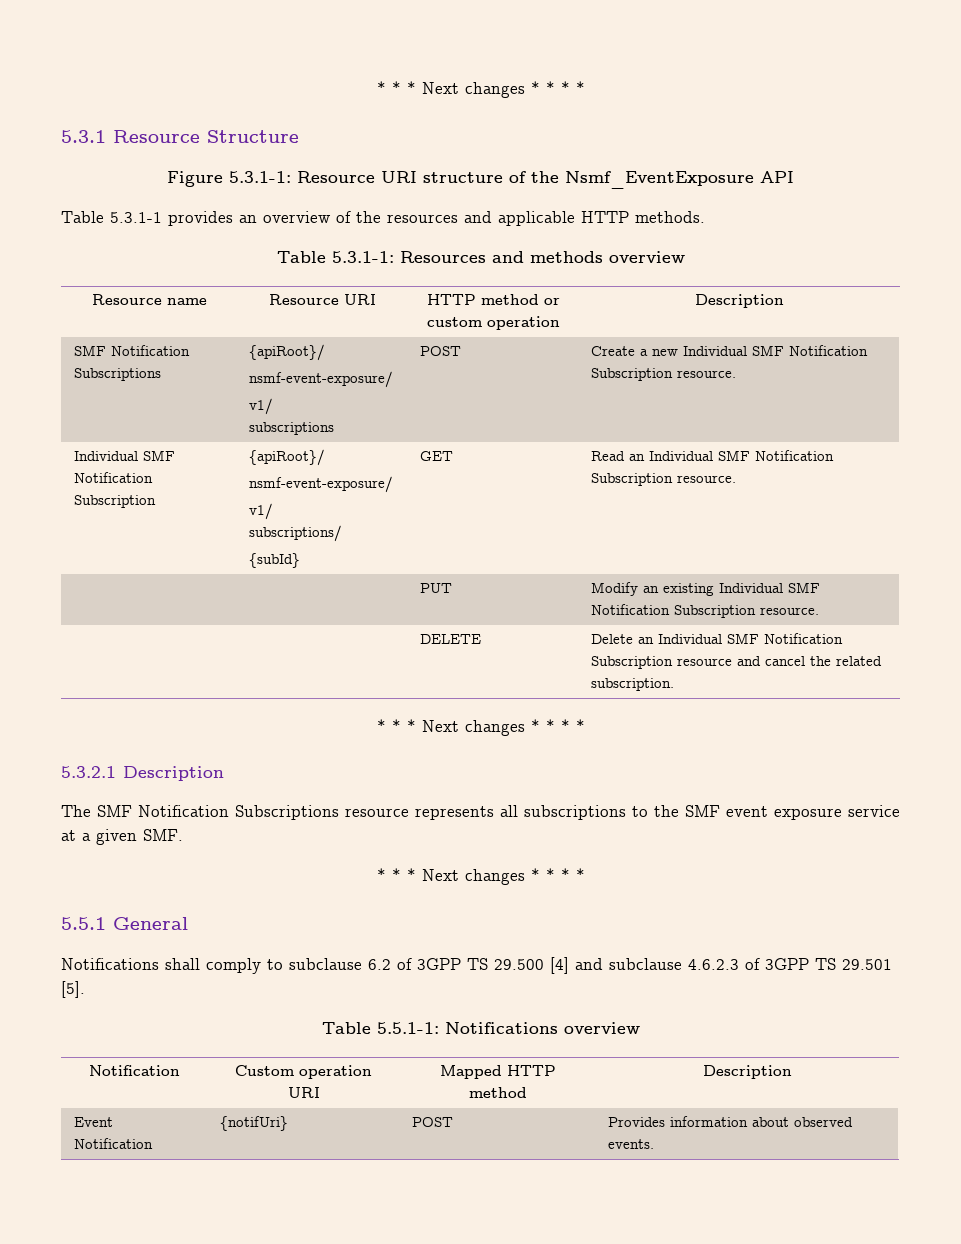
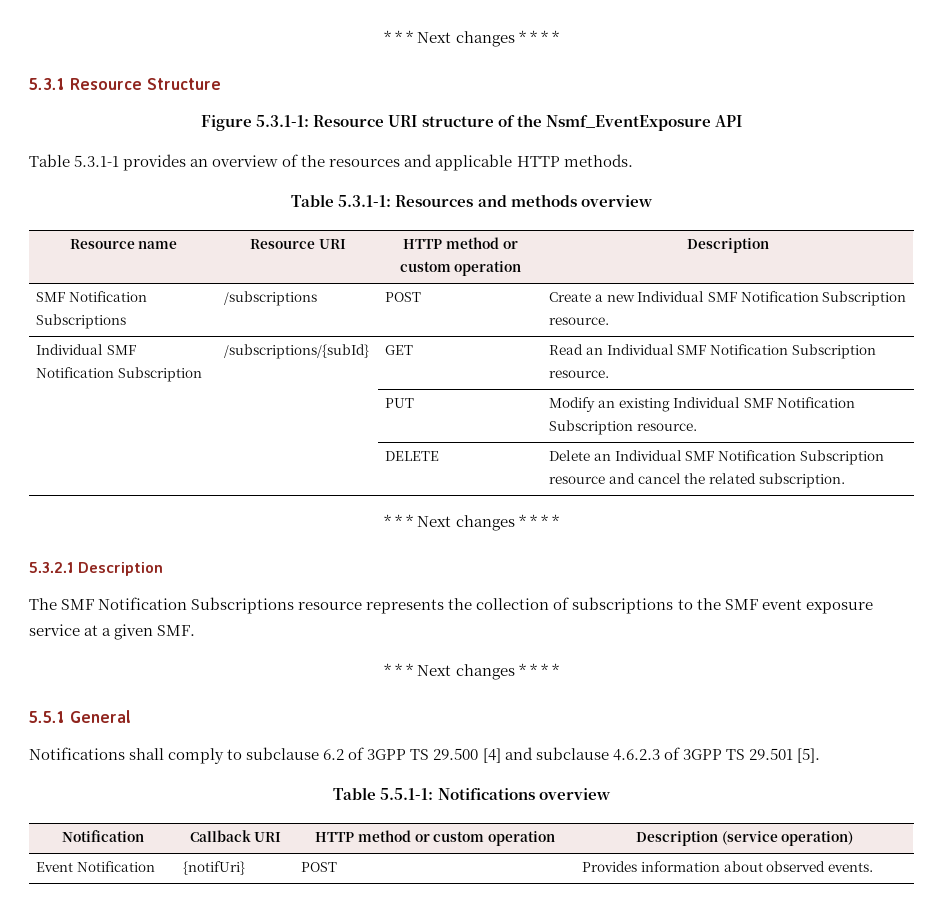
- SMF Notification Subscriptions | {apiRoot}/
- nsmf-event-exposure/
- v1/
- subscriptions | POST | Create a new Individual SMF Notification Subscription resource.
+ SMF Notification Subscriptions | /subscriptions | POST | Create a new Individual SMF Notification Subscription resource.
- Individual SMF Notification Subscription | {apiRoot}/
- nsmf-event-exposure/
- v1/
- subscriptions/
- {subId} | GET | Read an Individual SMF Notification Subscription resource.
+ Individual SMF Notification Subscription | /subscriptions/{subId} | GET | Read an Individual SMF Notification Subscription resource.
- The SMF Notification Subscriptions resource represents all subscriptions to the SMF event exposure service at a given SMF.
+ The SMF Notification Subscriptions resource represents the collection of subscriptions to the SMF event exposure service at a given SMF.
- Notification | Custom operation URI | Mapped HTTP method | Description
+ Notification | Callback URI | HTTP method or custom operation | Description (service operation)

